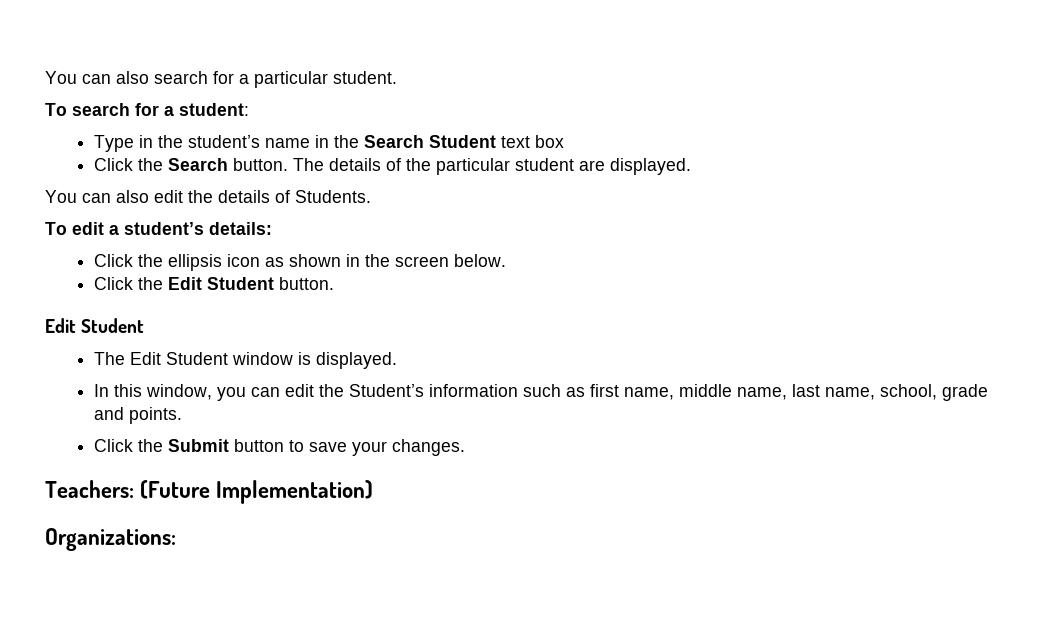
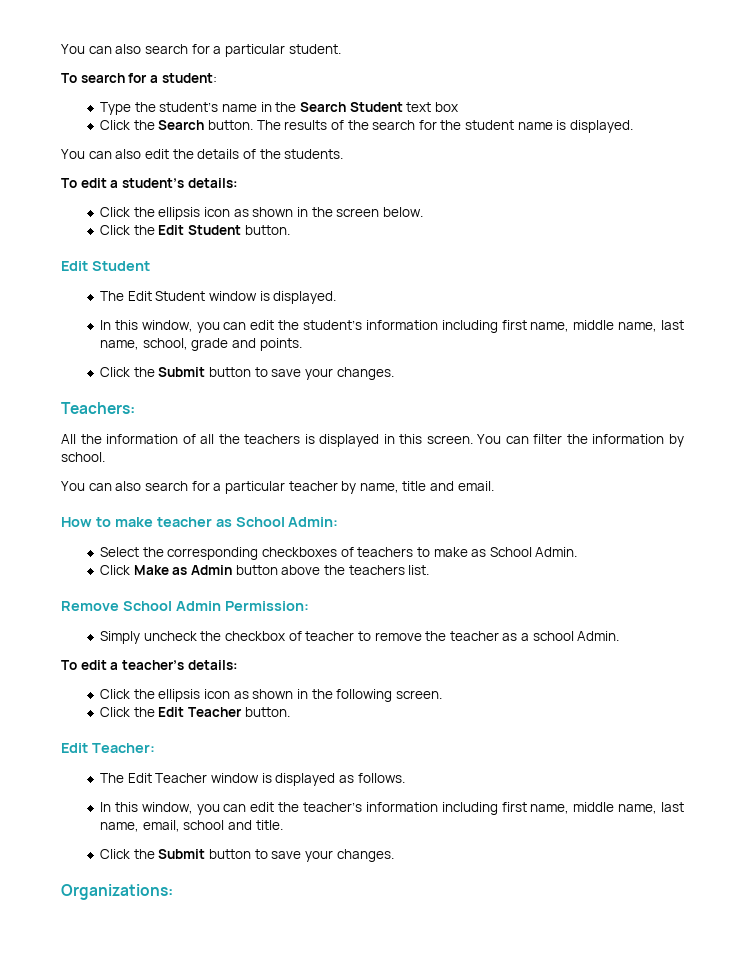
- Type in the student’s name in the Search Student text box
+ Type the student’s name in the Search Student text box
- The details of the particular student are displayed.
+ The results of the search for the student name is displayed.
- You can also edit the details of Students.
+ You can also edit the details of the students.
- In this window, you can edit the Student’s information such as first name, middle name, last name, school, grade and points.
+ In this window, you can edit the student’s information including first name, middle name, last name, school, grade and points.
- Teachers: (Future Implementation)
+ Teachers:
+ All the information of all the teachers is displayed in this screen. You can filter the information by school.
+ You can also search for a particular teacher by name, title and email.
+ How to make teacher as School Admin:
+ Select the corresponding checkboxes of teachers to make as School Admin.
+ Click Make as Admin button above the teachers list.
+ Remove School Admin Permission:
+ Simply uncheck the checkbox of teacher to remove the teacher as a school Admin.
+ To edit a teacher’s details:
+ Click the ellipsis icon as shown in the following screen.
+ Click the Edit Teacher button.
+ Edit Teacher:
+ The Edit Teacher window is displayed as follows.
+ In this window, you can edit the teacher’s information including first name, middle name, last name, email, school and title.
+ Click the Submit button to save your changes.

